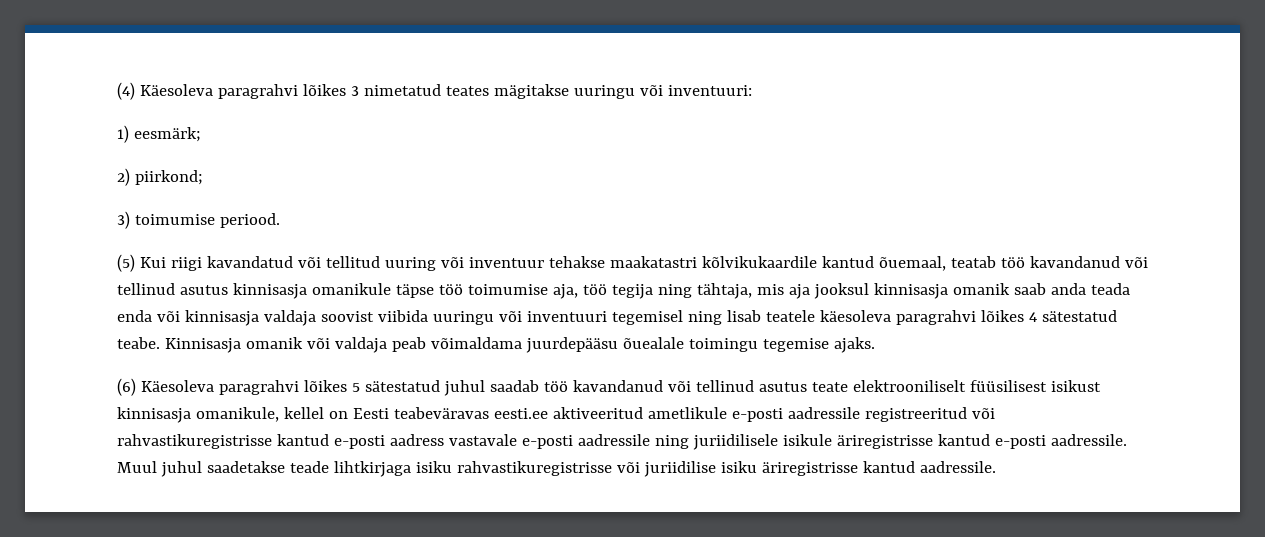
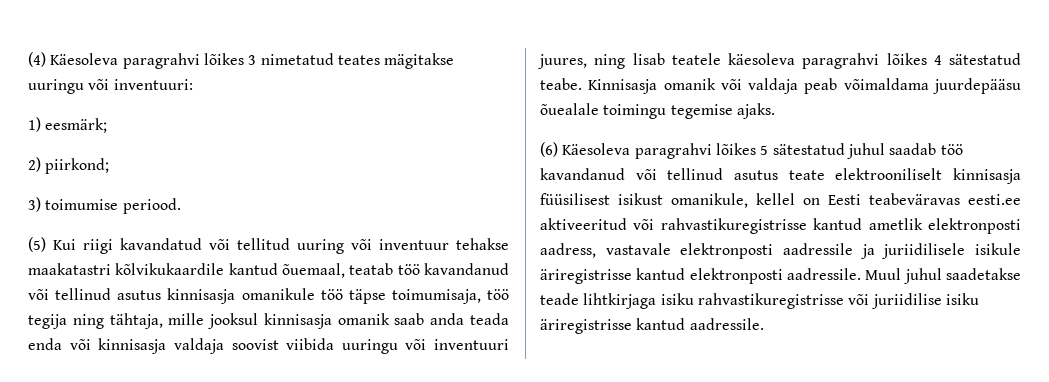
- (5) Kui riigi kavandatud või tellitud uuring või inventuur tehakse maakatastri kõlvikukaardile kantud õuemaal, teatab töö kavandanud või tellinud asutus kinnisasja omanikule täpse töö toimumise aja, töö tegija ning tähtaja, mis aja jooksul kinnisasja omanik saab anda teada enda või kinnisasja valdaja soovist viibida uuringu või inventuuri tegemisel ning lisab teatele käesoleva paragrahvi lõikes 4 sätestatud teabe.
+ (5) Kui riigi kavandatud või tellitud uuring või inventuur tehakse maakatastri kõlvikukaardile kantud õuemaal, teatab töö kavandanud või tellinud asutus kinnisasja omanikule töö täpse toimumisaja, töö tegija ning tähtaja, mille jooksul kinnisasja omanik saab anda teada enda või kinnisasja valdaja soovist viibida uuringu või inventuuri juures, ning lisab teatele käesoleva paragrahvi lõikes 4 sätestatud teabe.
- (6) Käesoleva paragrahvi lõikes 5 sätestatud juhul saadab töö kavandanud või tellinud asutus teate elektrooniliselt füüsilisest isikust kinnisasja omanikule, kellel on Eesti teabeväravas eesti.ee aktiveeritud ametlikule e-posti aadressile registreeritud või rahvastikuregistrisse kantud e-posti aadress vastavale e-posti aadressile ning juriidilisele isikule äriregistrisse kantud e-posti aadressile.
+ (6) Käesoleva paragrahvi lõikes 5 sätestatud juhul saadab töö kavandanud või tellinud asutus teate elektrooniliselt kinnisasja füüsilisest isikust omanikule, kellel on Eesti teabeväravas eesti.ee aktiveeritud või rahvastikuregistrisse kantud ametlik elektronposti aadress, vastavale elektronposti aadressile ja juriidilisele isikule äriregistrisse kantud elektronposti aadressile.

